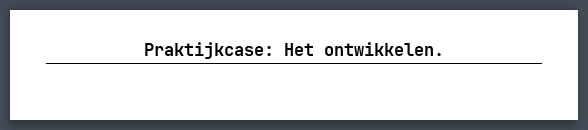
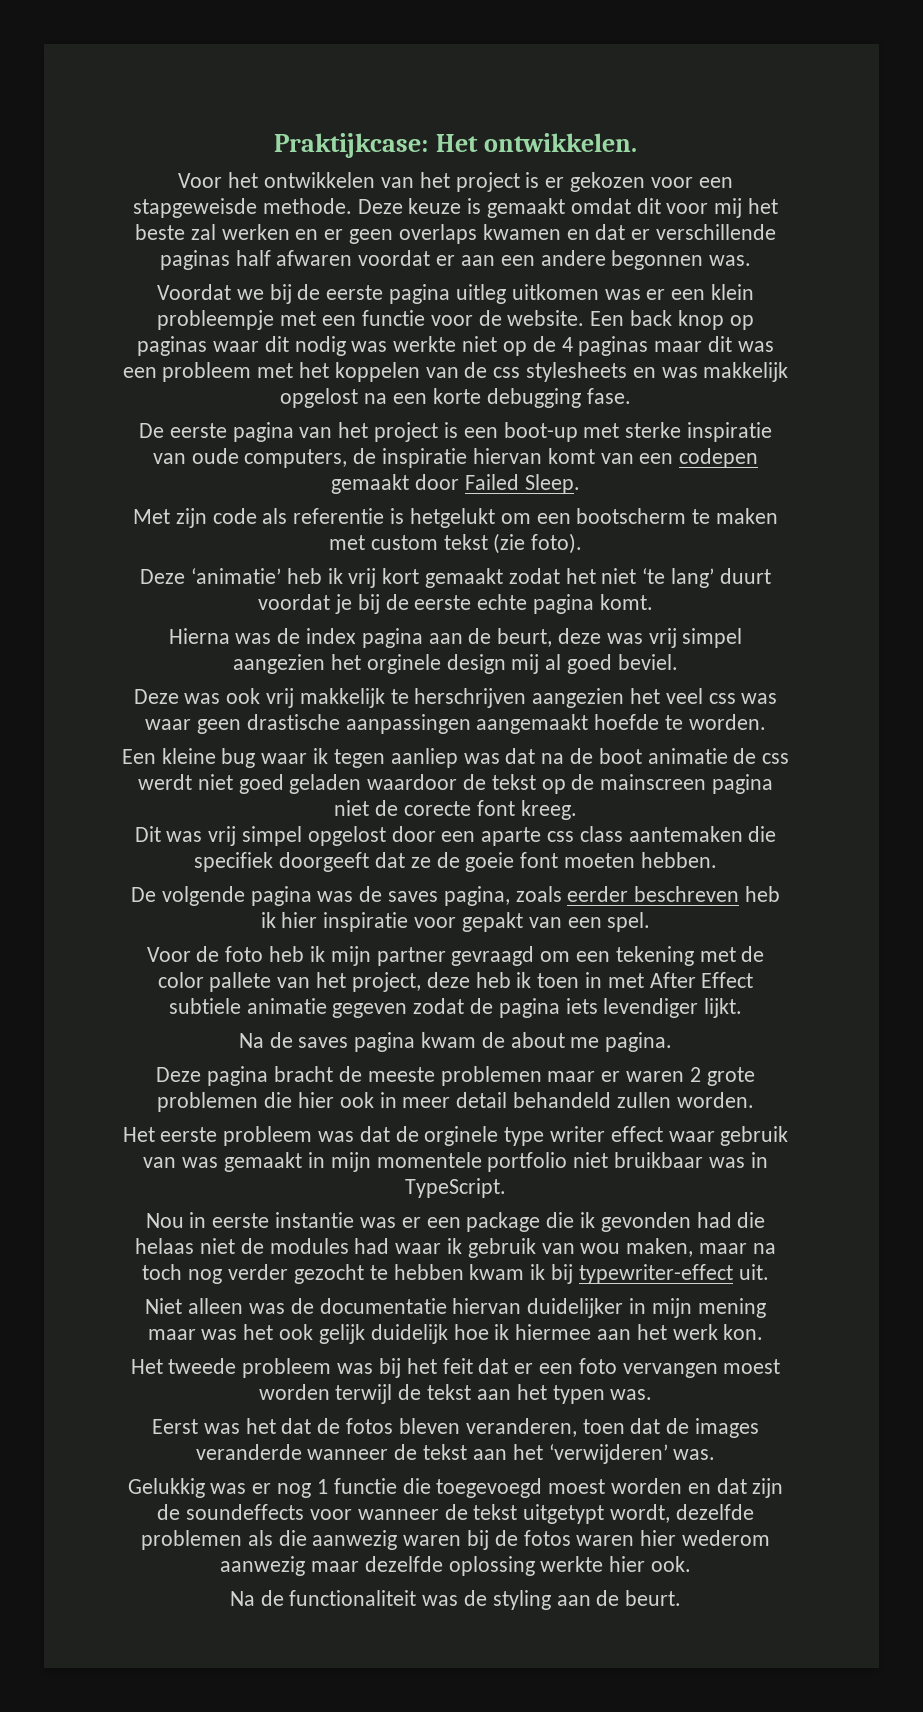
+ Voor het ontwikkelen van het project is er gekozen voor een stapgeweisde methode. Deze keuze is gemaakt omdat dit voor mij het beste zal werken en er geen overlaps kwamen en dat er verschillende paginas half afwaren voordat er aan een andere begonnen was.
+ Voordat we bij de eerste pagina uitleg uitkomen was er een klein probleempje met een functie voor de website. Een back knop op paginas waar dit nodig was werkte niet op de 4 paginas maar dit was een probleem met het koppelen van de css stylesheets en was makkelijk opgelost na een korte debugging fase.
+ De eerste pagina van het project is een boot-up met sterke inspiratie van oude computers, de inspiratie hiervan komt van een codepen gemaakt door Failed Sleep.
+ Met zijn code als referentie is hetgelukt om een bootscherm te maken met custom tekst (zie foto).
+ Deze ‘animatie’ heb ik vrij kort gemaakt zodat het niet ‘te lang’ duurt voordat je bij de eerste echte pagina komt.
+ Hierna was de index pagina aan de beurt, deze was vrij simpel aangezien het orginele design mij al goed beviel.
+ Deze was ook vrij makkelijk te herschrijven aangezien het veel css was waar geen drastische aanpassingen aangemaakt hoefde te worden.
+ Een kleine bug waar ik tegen aanliep was dat na de boot animatie de css werdt niet goed geladen waardoor de tekst op de mainscreen pagina niet de corecte font kreeg.
+ Dit was vrij simpel opgelost door een aparte css class aantemaken die specifiek doorgeeft dat ze de goeie font moeten hebben.
+ De volgende pagina was de saves pagina, zoals eerder beschreven heb ik hier inspiratie voor gepakt van een spel.
+ Voor de foto heb ik mijn partner gevraagd om een tekening met de color pallete van het project, deze heb ik toen in met After Effect subtiele animatie gegeven zodat de pagina iets levendiger lijkt.
+ Na de saves pagina kwam de about me pagina.
+ Deze pagina bracht de meeste problemen maar er waren 2 grote problemen die hier ook in meer detail behandeld zullen worden.
+ Het eerste probleem was dat de orginele type writer effect waar gebruik van was gemaakt in mijn momentele portfolio niet bruikbaar was in TypeScript.
+ Nou in eerste instantie was er een package die ik gevonden had die helaas niet de modules had waar ik gebruik van wou maken, maar na toch nog verder gezocht te hebben kwam ik bij typewriter-effect uit.
+ Niet alleen was de documentatie hiervan duidelijker in mijn mening maar was het ook gelijk duidelijk hoe ik hiermee aan het werk kon.
+ Het tweede probleem was bij het feit dat er een foto vervangen moest worden terwijl de tekst aan het typen was.
+ Eerst was het dat de fotos bleven veranderen, toen dat de images veranderde wanneer de tekst aan het ‘verwijderen’ was.
+ Gelukkig was er nog 1 functie die toegevoegd moest worden en dat zijn de soundeffects voor wanneer de tekst uitgetypt wordt, dezelfde problemen als die aanwezig waren bij de fotos waren hier wederom aanwezig maar dezelfde oplossing werkte hier ook.
+ Na de functionaliteit was de styling aan de beurt.

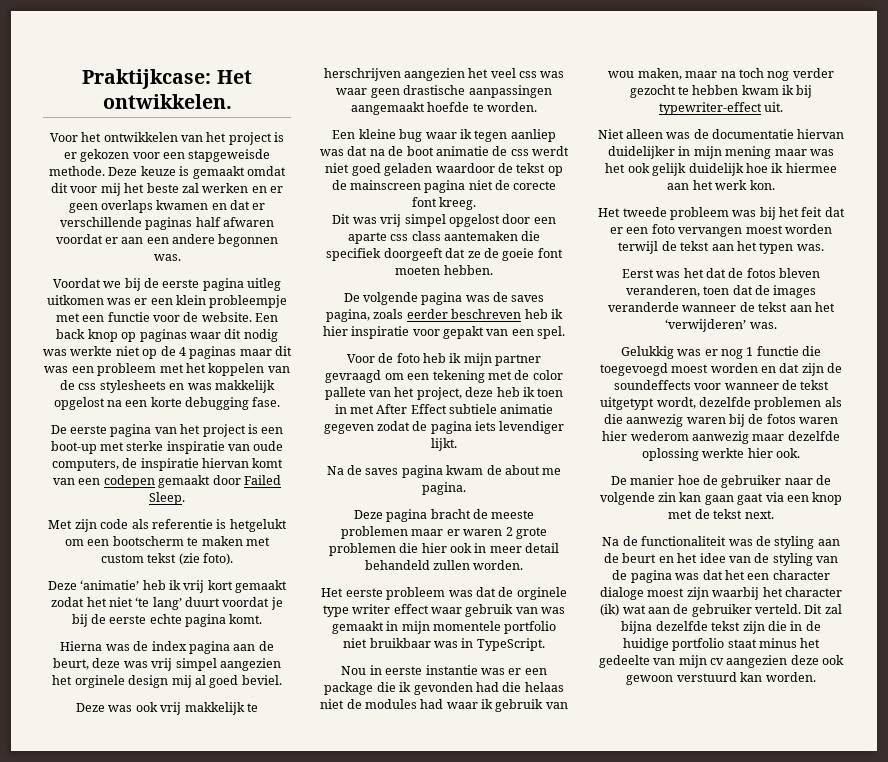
+ De manier hoe de gebruiker naar de volgende zin kan gaan gaat via een knop met de tekst next.
- Na de functionaliteit was de styling aan de beurt.
+ Na de functionaliteit was de styling aan de beurt en het idee van de styling van de pagina was dat het een character dialoge moest zijn waarbij het character (ik) wat aan de gebruiker verteld. Dit zal bijna dezelfde tekst zijn die in de huidige portfolio staat minus het gedeelte van mijn cv aangezien deze ook gewoon verstuurd kan worden.

